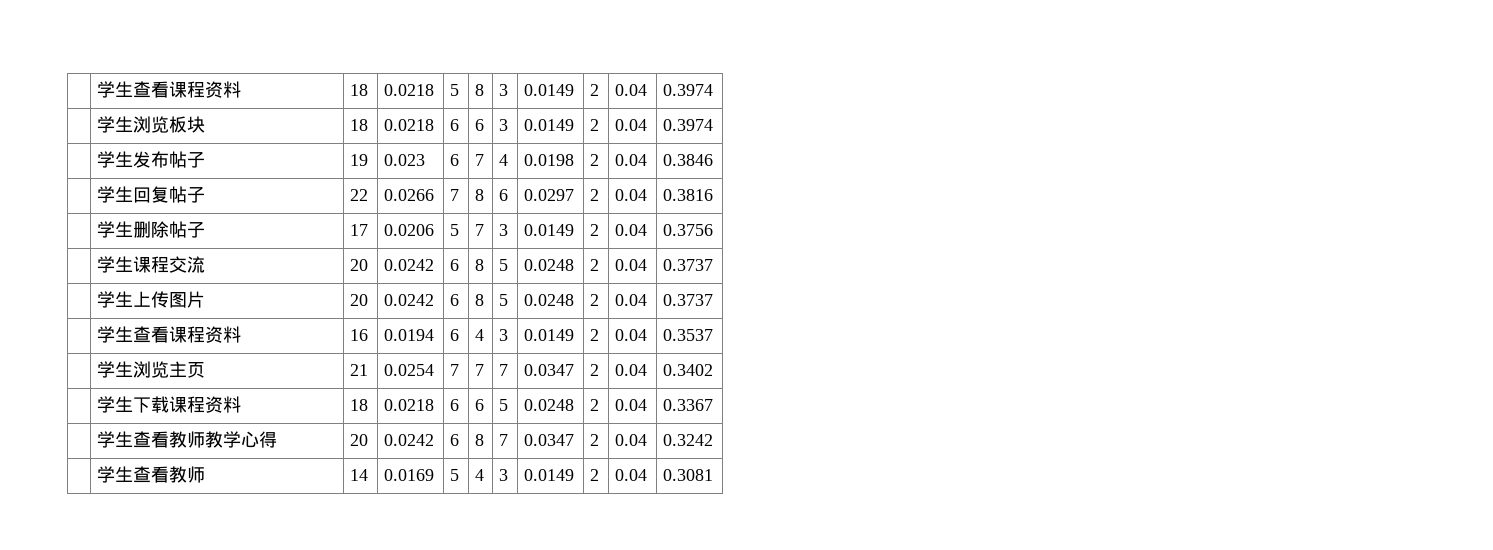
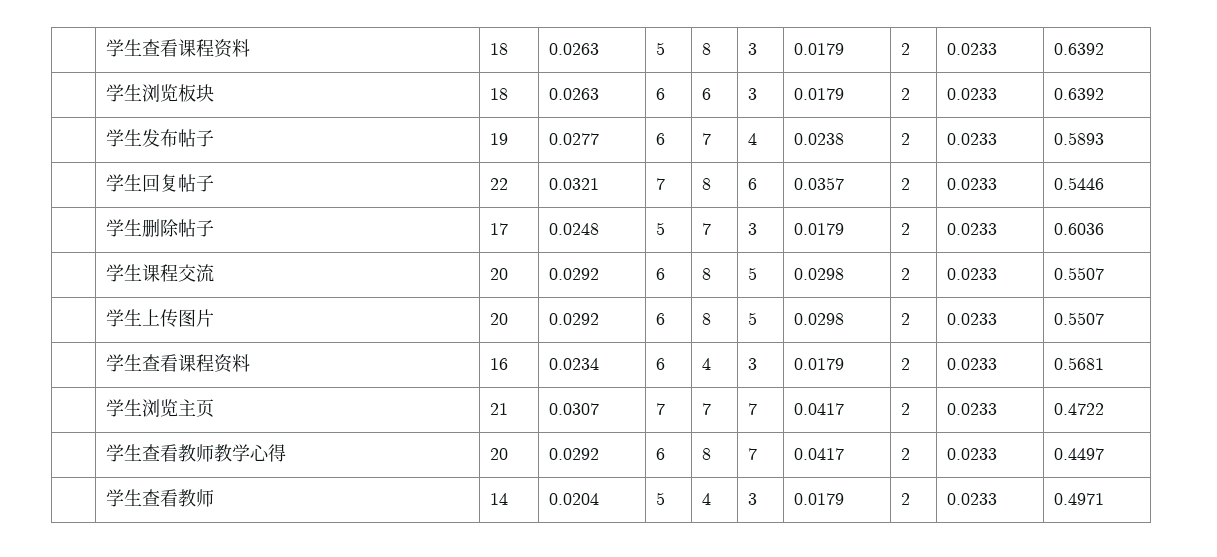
- | 学生查看课程资料 | 18 | 0.0218 | 5 | 8 | 3 | 0.0149 | 2 | 0.04 | 0.3974
+ | 学生查看课程资料 | 18 | 0.0263 | 5 | 8 | 3 | 0.0179 | 2 | 0.0233 | 0.6392
- | 学生浏览板块 | 18 | 0.0218 | 6 | 6 | 3 | 0.0149 | 2 | 0.04 | 0.3974
+ | 学生浏览板块 | 18 | 0.0263 | 6 | 6 | 3 | 0.0179 | 2 | 0.0233 | 0.6392
- | 学生发布帖子 | 19 | 0.023 | 6 | 7 | 4 | 0.0198 | 2 | 0.04 | 0.3846
+ | 学生发布帖子 | 19 | 0.0277 | 6 | 7 | 4 | 0.0238 | 2 | 0.0233 | 0.5893
- | 学生回复帖子 | 22 | 0.0266 | 7 | 8 | 6 | 0.0297 | 2 | 0.04 | 0.3816
+ | 学生回复帖子 | 22 | 0.0321 | 7 | 8 | 6 | 0.0357 | 2 | 0.0233 | 0.5446
- | 学生删除帖子 | 17 | 0.0206 | 5 | 7 | 3 | 0.0149 | 2 | 0.04 | 0.3756
+ | 学生删除帖子 | 17 | 0.0248 | 5 | 7 | 3 | 0.0179 | 2 | 0.0233 | 0.6036
- | 学生课程交流 | 20 | 0.0242 | 6 | 8 | 5 | 0.0248 | 2 | 0.04 | 0.3737
+ | 学生课程交流 | 20 | 0.0292 | 6 | 8 | 5 | 0.0298 | 2 | 0.0233 | 0.5507
- | 学生上传图片 | 20 | 0.0242 | 6 | 8 | 5 | 0.0248 | 2 | 0.04 | 0.3737
+ | 学生上传图片 | 20 | 0.0292 | 6 | 8 | 5 | 0.0298 | 2 | 0.0233 | 0.5507
- | 学生查看课程资料 | 16 | 0.0194 | 6 | 4 | 3 | 0.0149 | 2 | 0.04 | 0.3537
+ | 学生查看课程资料 | 16 | 0.0234 | 6 | 4 | 3 | 0.0179 | 2 | 0.0233 | 0.5681
- | 学生浏览主页 | 21 | 0.0254 | 7 | 7 | 7 | 0.0347 | 2 | 0.04 | 0.3402
- | 学生下载课程资料 | 18 | 0.0218 | 6 | 6 | 5 | 0.0248 | 2 | 0.04 | 0.3367
+ | 学生浏览主页 | 21 | 0.0307 | 7 | 7 | 7 | 0.0417 | 2 | 0.0233 | 0.4722
- | 学生查看教师教学心得 | 20 | 0.0242 | 6 | 8 | 7 | 0.0347 | 2 | 0.04 | 0.3242
+ | 学生查看教师教学心得 | 20 | 0.0292 | 6 | 8 | 7 | 0.0417 | 2 | 0.0233 | 0.4497
- | 学生查看教师 | 14 | 0.0169 | 5 | 4 | 3 | 0.0149 | 2 | 0.04 | 0.3081
+ | 学生查看教师 | 14 | 0.0204 | 5 | 4 | 3 | 0.0179 | 2 | 0.0233 | 0.4971

